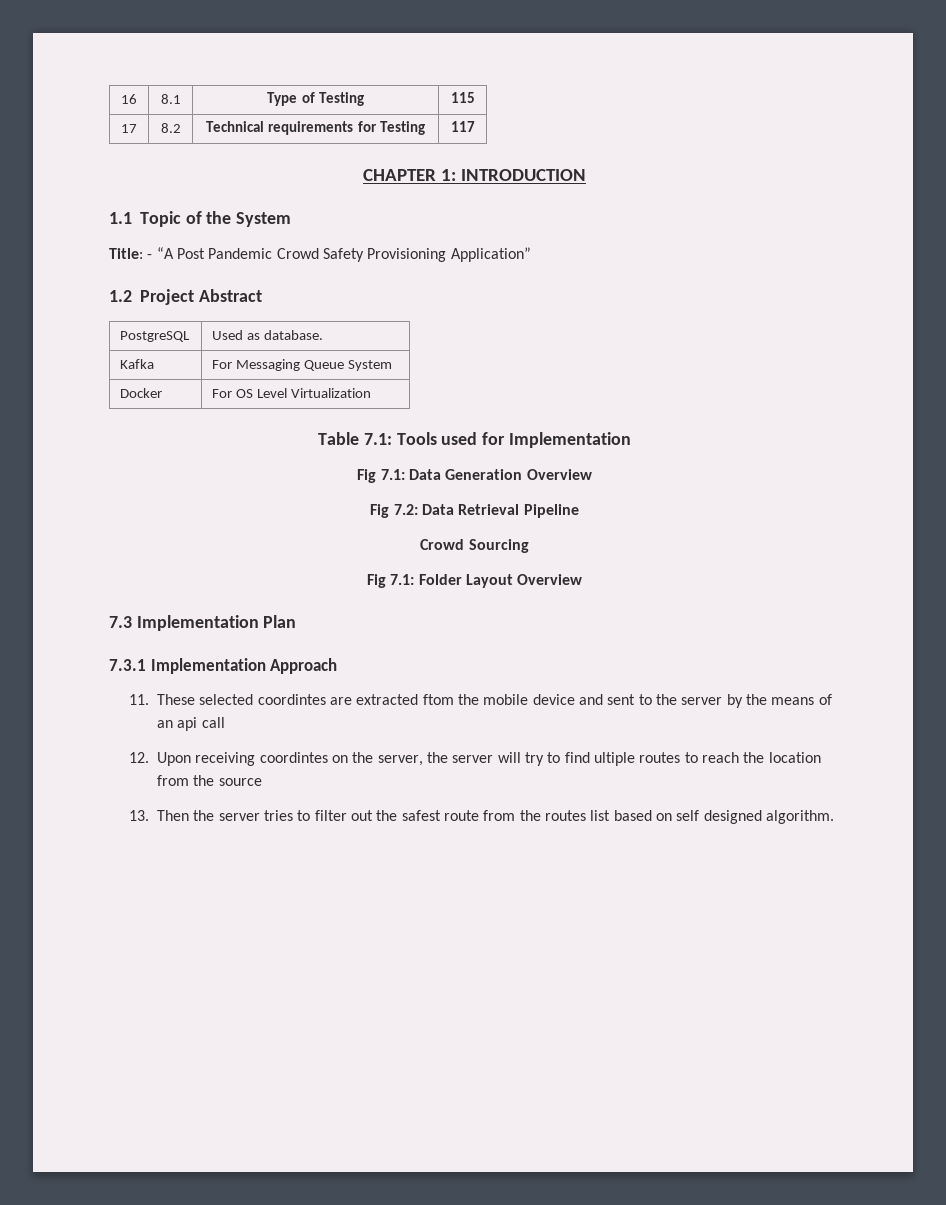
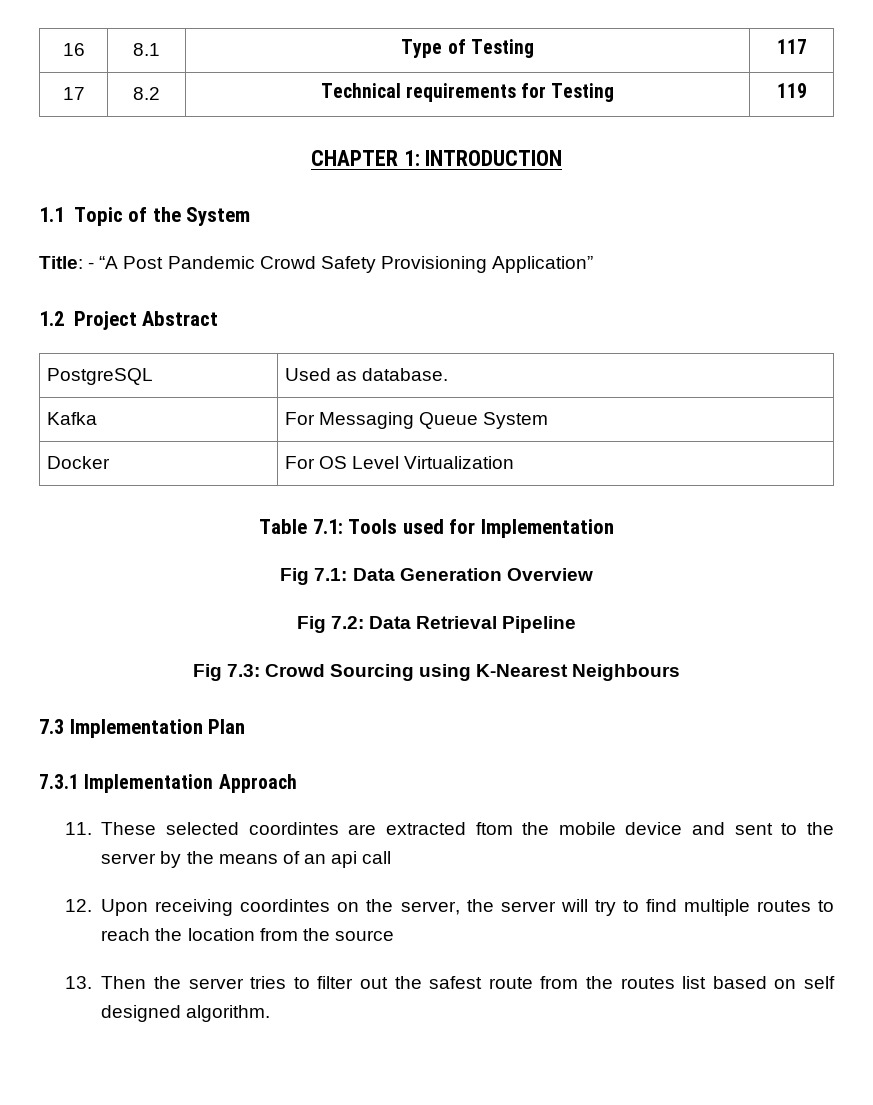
- 16 | 8.1 | Type of Testing | 115
+ 16 | 8.1 | Type of Testing | 117
- 17 | 8.2 | Technical requirements for Testing | 117
+ 17 | 8.2 | Technical requirements for Testing | 119
- Crowd Sourcing
- Fig 7.1: Folder Layout Overview
+ Fig 7.3: Crowd Sourcing using K-Nearest Neighbours
- 12. Upon receiving coordintes on the server, the server will try to find ultiple routes to reach the location from the source
+ 12. Upon receiving coordintes on the server, the server will try to find multiple routes to reach the location from the source

